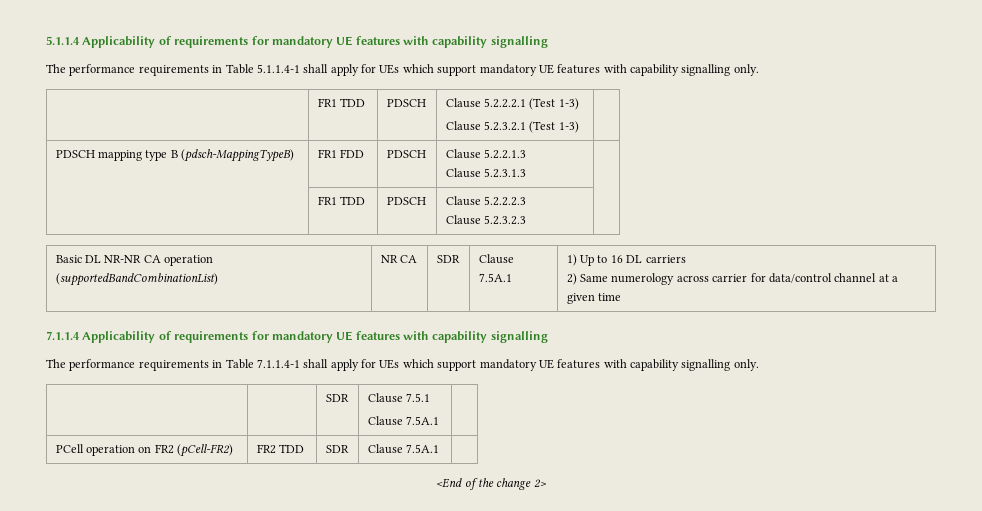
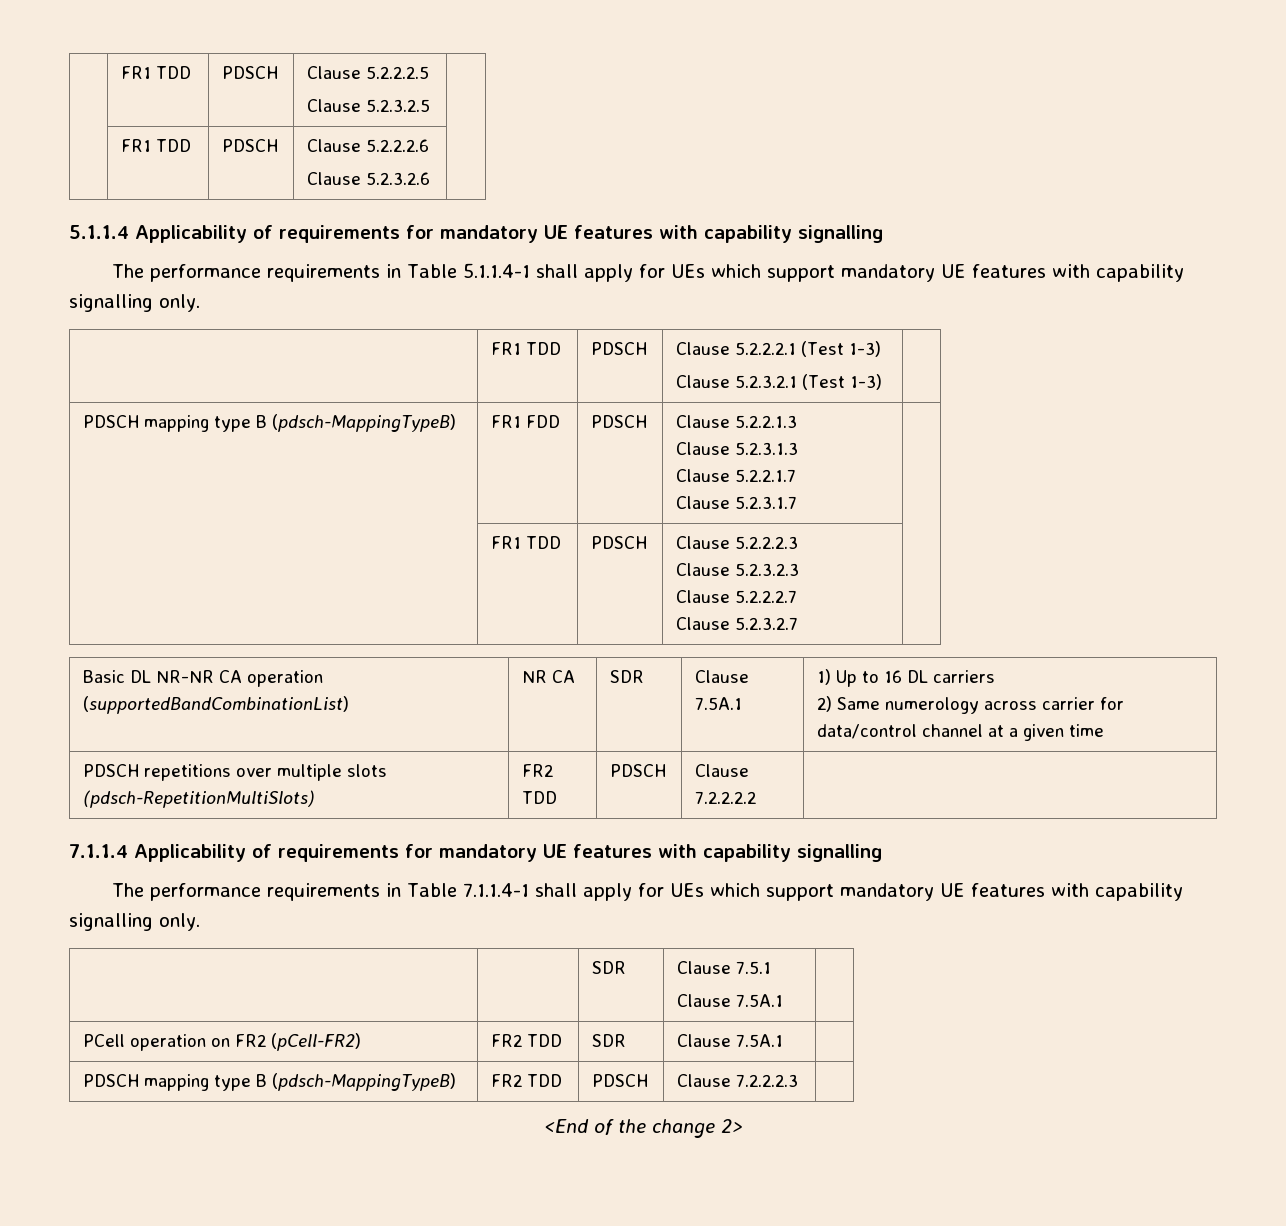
+ | FR1 TDD | PDSCH | Clause 5.2.2.2.5
+ Clause 5.2.3.2.5 |
+ | FR1 TDD | PDSCH | Clause 5.2.2.2.6
+ Clause 5.2.3.2.6 |
  PDSCH mapping type B (pdsch-MappingTypeB) | FR1 FDD | PDSCH | Clause 5.2.2.1.3
- Clause 5.2.3.1.3 |
+ Clause 5.2.3.1.3
+ Clause 5.2.2.1.7
+ Clause 5.2.3.1.7 |
  | FR1 TDD | PDSCH | Clause 5.2.2.2.3
- Clause 5.2.3.2.3 |
+ Clause 5.2.3.2.3
+ Clause 5.2.2.2.7
+ Clause 5.2.3.2.7 |
+ PDSCH repetitions over multiple slots (pdsch-RepetitionMultiSlots) | FR2 TDD | PDSCH | Clause 7.2.2.2.2 |
+ PDSCH mapping type B (pdsch-MappingTypeB) | FR2 TDD | PDSCH | Clause 7.2.2.2.3 |

